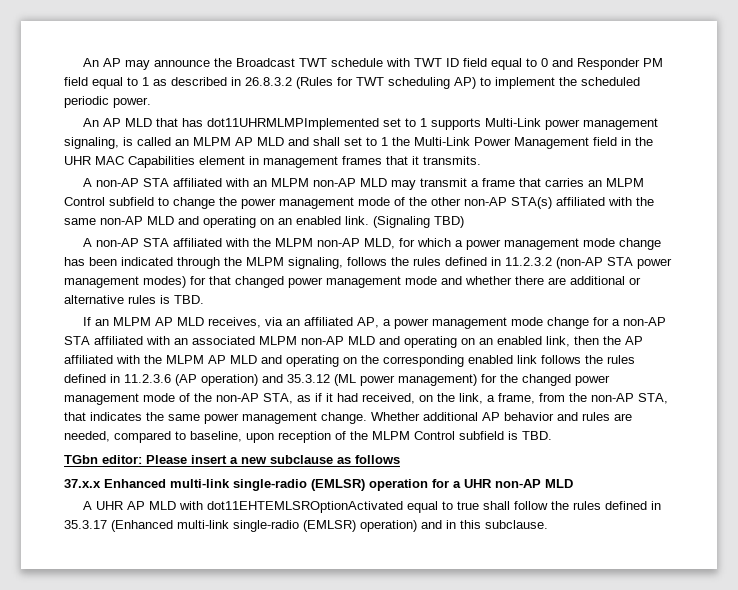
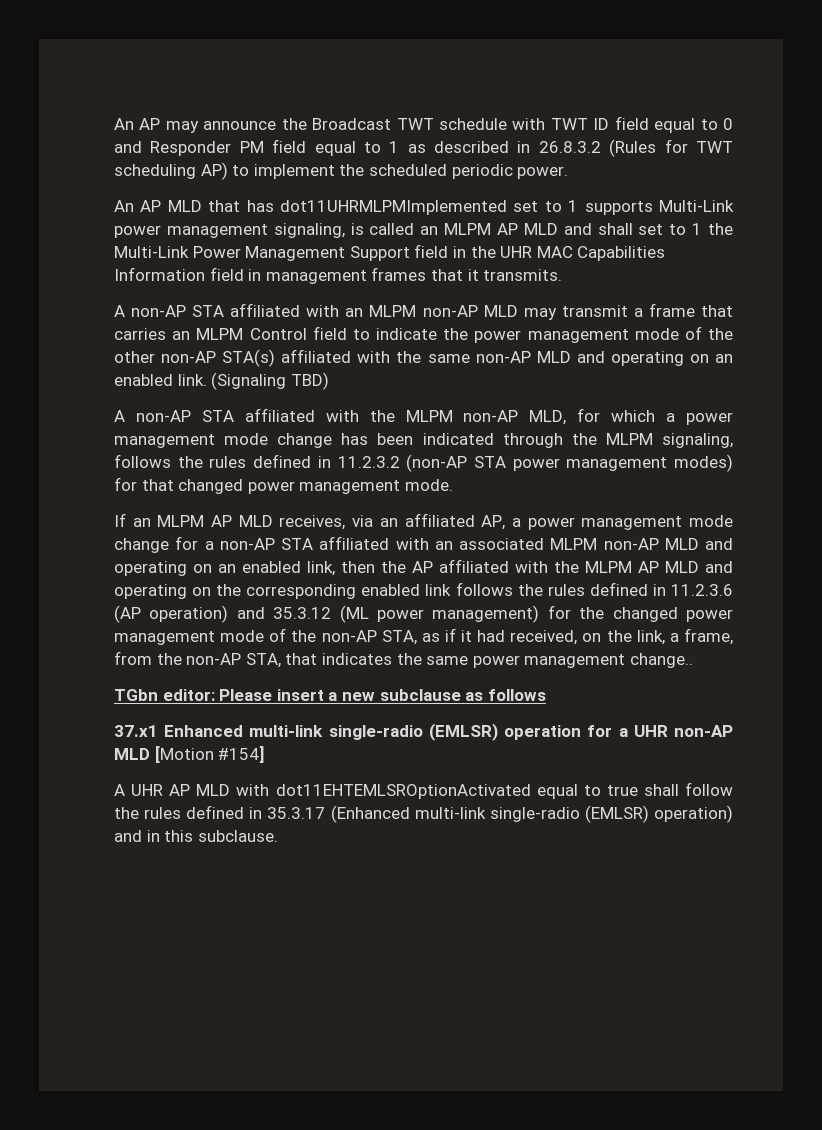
- An AP MLD that has dot11UHRMLMPImplemented set to 1 supports Multi-Link power management signaling, is called an MLPM AP MLD and shall set to 1 the Multi-Link Power Management field in the UHR MAC Capabilities element in management frames that it transmits.
+ An AP MLD that has dot11UHRMLPMImplemented set to 1 supports Multi-Link power management signaling, is called an MLPM AP MLD and shall set to 1 the Multi-Link Power Management Support field in the UHR MAC Capabilities Information field in management frames that it transmits.
- A non-AP STA affiliated with an MLPM non-AP MLD may transmit a frame that carries an MLPM Control subfield to change the power management mode of the other non-AP STA(s) affiliated with the same non-AP MLD and operating on an enabled link.
+ A non-AP STA affiliated with an MLPM non-AP MLD may transmit a frame that carries an MLPM Control field to indicate the power management mode of the other non-AP STA(s) affiliated with the same non-AP MLD and operating on an enabled link.
- A non-AP STA affiliated with the MLPM non-AP MLD, for which a power management mode change has been indicated through the MLPM signaling, follows the rules defined in 11.2.3.2 (non-AP STA power management modes) for that changed power management mode and whether there are additional or alternative rules is TBD.
+ A non-AP STA affiliated with the MLPM non-AP MLD, for which a power management mode change has been indicated through the MLPM signaling, follows the rules defined in 11.2.3.2 (non-AP STA power management modes) for that changed power management mode.
- If an MLPM AP MLD receives, via an affiliated AP, a power management mode change for a non-AP STA affiliated with an associated MLPM non-AP MLD and operating on an enabled link, then the AP affiliated with the MLPM AP MLD and operating on the corresponding enabled link follows the rules defined in 11.2.3.6 (AP operation) and 35.3.12 (ML power management) for the changed power management mode of the non-AP STA, as if it had received, on the link, a frame, from the non-AP STA, that indicates the same power management change. Whether additional AP behavior and rules are needed, compared to baseline, upon reception of the MLPM Control subfield is TBD.
+ If an MLPM AP MLD receives, via an affiliated AP, a power management mode change for a non-AP STA affiliated with an associated MLPM non-AP MLD and operating on an enabled link, then the AP affiliated with the MLPM AP MLD and operating on the corresponding enabled link follows the rules defined in 11.2.3.6 (AP operation) and 35.3.12 (ML power management) for the changed power management mode of the non-AP STA, as if it had received, on the link, a frame, from the non-AP STA, that indicates the same power management change..
- 37.x.x Enhanced multi-link single-radio (EMLSR) operation for a UHR non-AP MLD
+ 37.x1 Enhanced multi-link single-radio (EMLSR) operation for a UHR non-AP MLD [Motion #154]

